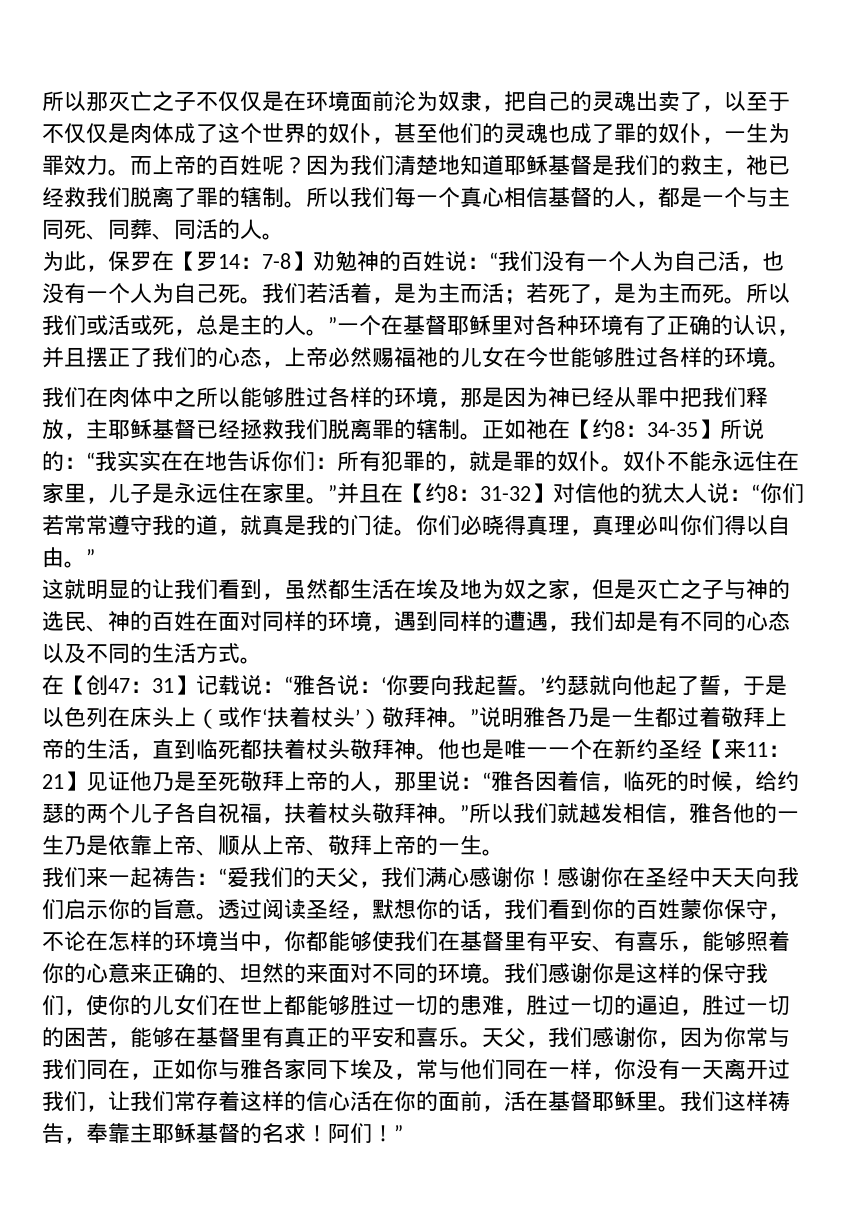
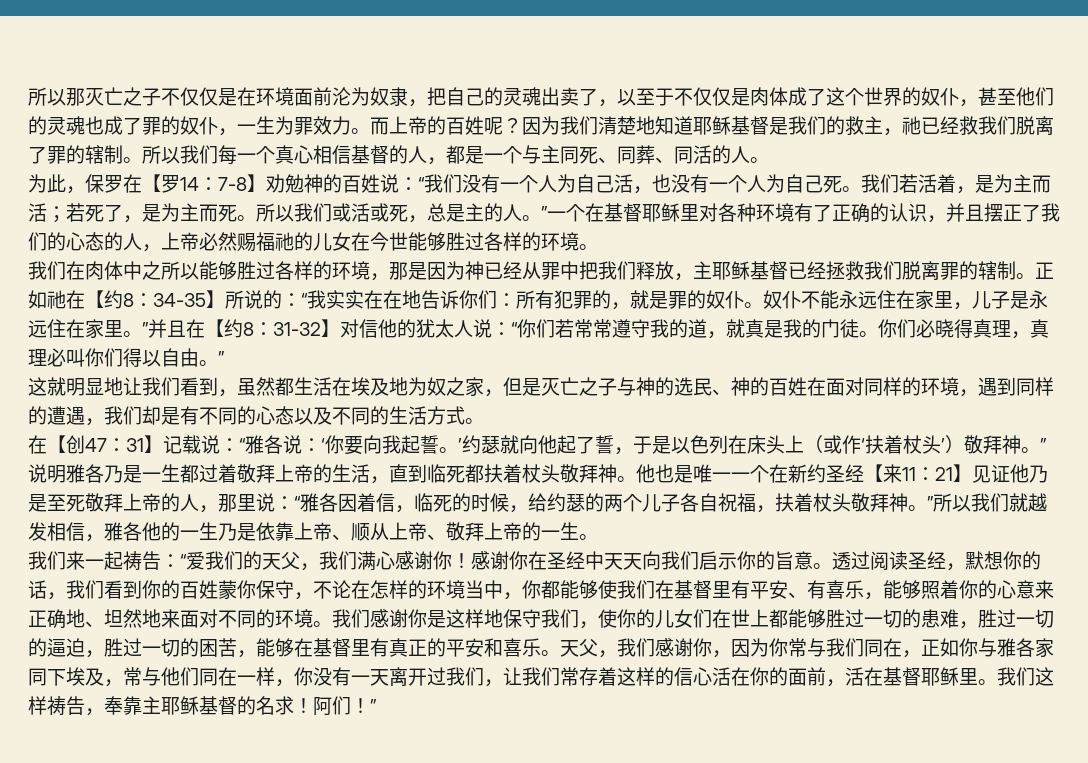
- 所以我们或活或死，总是主的人。”一个在基督耶稣里对各种环境有了正确的认识，并且摆正了我们的心态，上帝必然赐福祂的儿女在今世能够胜过各样的环境。
+ 所以我们或活或死，总是主的人。”一个在基督耶稣里对各种环境有了正确的认识，并且摆正了我们的心态的人，上帝必然赐福祂的儿女在今世能够胜过各样的环境。
- 这就明显的让我们看到，虽然都生活在埃及地为奴之家，但是灭亡之子与神的选民、神的百姓在面对同样的环境，遇到同样的遭遇，我们却是有不同的心态以及不同的生活方式。
+ 这就明显地让我们看到，虽然都生活在埃及地为奴之家，但是灭亡之子与神的选民、神的百姓在面对同样的环境，遇到同样的遭遇，我们却是有不同的心态以及不同的生活方式。
- 透过阅读圣经，默想你的话，我们看到你的百姓蒙你保守，不论在怎样的环境当中，你都能够使我们在基督里有平安、有喜乐，能够照着你的心意来正确的、坦然的来面对不同的环境。
+ 透过阅读圣经，默想你的话，我们看到你的百姓蒙你保守，不论在怎样的环境当中，你都能够使我们在基督里有平安、有喜乐，能够照着你的心意来正确地、坦然地来面对不同的环境。
- 我们感谢你是这样的保守我们，使你的儿女们在世上都能够胜过一切的患难，胜过一切的逼迫，胜过一切的困苦，能够在基督里有真正的平安和喜乐。
+ 我们感谢你是这样地保守我们，使你的儿女们在世上都能够胜过一切的患难，胜过一切的逼迫，胜过一切的困苦，能够在基督里有真正的平安和喜乐。

